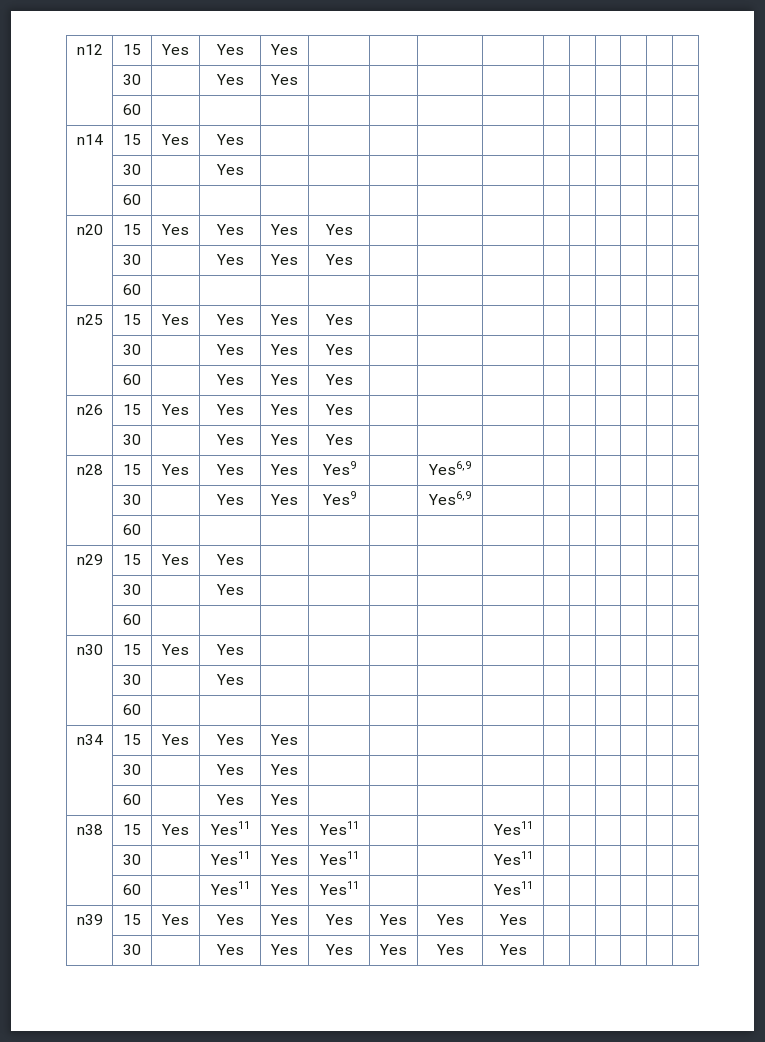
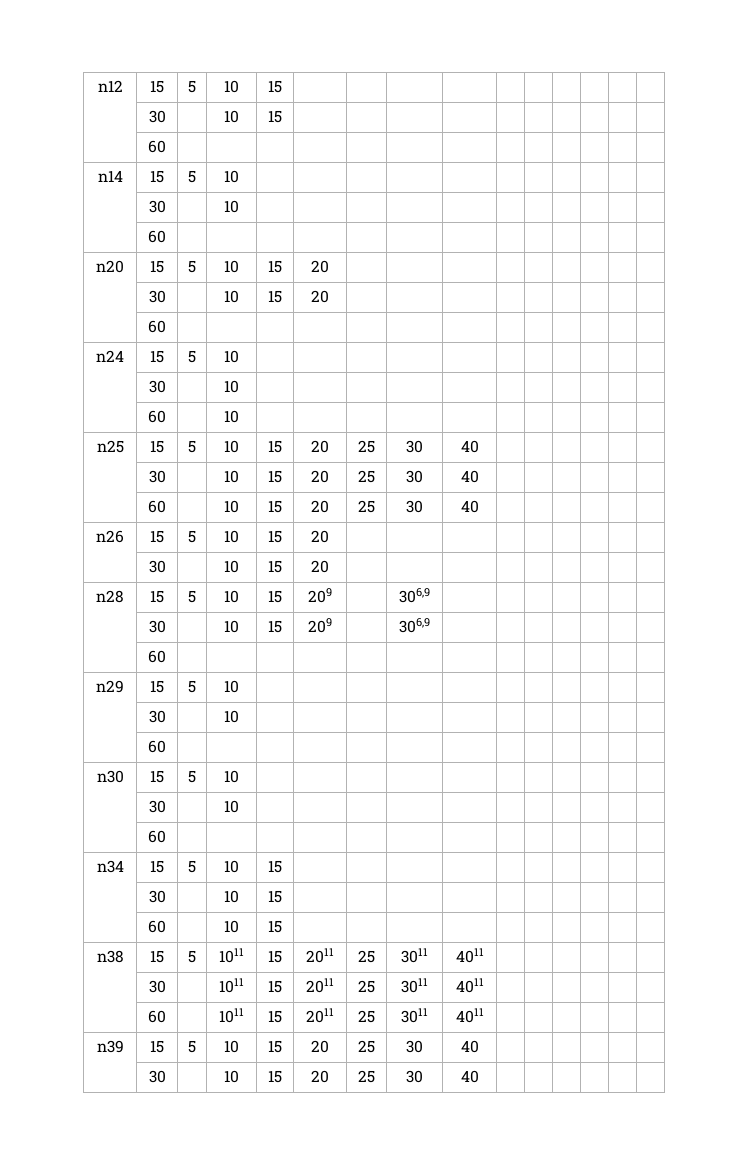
- n12 | 15 | Yes | Yes | Yes | | | | | | | | | |
- | 30 | | Yes | Yes | | | | | | | | | |
+ n12 | 15 | 5 | 10 | 15 | | | | | | | | | |
+ | 30 | | 10 | 15 | | | | | | | | | |
- n14 | 15 | Yes | Yes | | | | | | | | | | |
- | 30 | | Yes | | | | | | | | | | |
+ n14 | 15 | 5 | 10 | | | | | | | | | | |
+ | 30 | | 10 | | | | | | | | | | |
- n20 | 15 | Yes | Yes | Yes | Yes | | | | | | | | |
- | 30 | | Yes | Yes | Yes | | | | | | | | |
+ n20 | 15 | 5 | 10 | 15 | 20 | | | | | | | | |
+ | 30 | | 10 | 15 | 20 | | | | | | | | |
  | 60 | | | | | | | | | | | | |
- n25 | 15 | Yes | Yes | Yes | Yes | | | | | | | | |
- | 30 | | Yes | Yes | Yes | | | | | | | | |
- | 60 | | Yes | Yes | Yes | | | | | | | | |
- n26 | 15 | Yes | Yes | Yes | Yes | | | | | | | | |
- | 30 | | Yes | Yes | Yes | | | | | | | | |
- n28 | 15 | Yes | Yes | Yes | Yes9 | | Yes6,9 | | | | | | |
- | 30 | | Yes | Yes | Yes9 | | Yes6,9 | | | | | | |
+ n24 | 15 | 5 | 10 | | | | | | | | | | |
+ | 30 | | 10 | | | | | | | | | | |
+ | 60 | | 10 | | | | | | | | | | |
+ n25 | 15 | 5 | 10 | 15 | 20 | 25 | 30 | 40 | | | | | |
+ | 30 | | 10 | 15 | 20 | 25 | 30 | 40 | | | | | |
+ | 60 | | 10 | 15 | 20 | 25 | 30 | 40 | | | | | |
+ n26 | 15 | 5 | 10 | 15 | 20 | | | | | | | | |
+ | 30 | | 10 | 15 | 20 | | | | | | | | |
+ n28 | 15 | 5 | 10 | 15 | 209 | | 306,9 | | | | | | |
+ | 30 | | 10 | 15 | 209 | | 306,9 | | | | | | |
- n29 | 15 | Yes | Yes | | | | | | | | | | |
- | 30 | | Yes | | | | | | | | | | |
+ n29 | 15 | 5 | 10 | | | | | | | | | | |
+ | 30 | | 10 | | | | | | | | | | |
- n30 | 15 | Yes | Yes | | | | | | | | | | |
- | 30 | | Yes | | | | | | | | | | |
+ n30 | 15 | 5 | 10 | | | | | | | | | | |
+ | 30 | | 10 | | | | | | | | | | |
- n34 | 15 | Yes | Yes | Yes | | | | | | | | | |
- | 30 | | Yes | Yes | | | | | | | | | |
- | 60 | | Yes | Yes | | | | | | | | | |
+ n34 | 15 | 5 | 10 | 15 | | | | | | | | | |
+ | 30 | | 10 | 15 | | | | | | | | | |
+ | 60 | | 10 | 15 | | | | | | | | | |
- n38 | 15 | Yes | Yes11 | Yes | Yes11 | | | Yes11 | | | | | |
- | 30 | | Yes11 | Yes | Yes11 | | | Yes11 | | | | | |
- | 60 | | Yes11 | Yes | Yes11 | | | Yes11 | | | | | |
- n39 | 15 | Yes | Yes | Yes | Yes | Yes | Yes | Yes | | | | | |
- | 30 | | Yes | Yes | Yes | Yes | Yes | Yes | | | | | |
+ n38 | 15 | 5 | 1011 | 15 | 2011 | 25 | 3011 | 4011 | | | | | |
+ | 30 | | 1011 | 15 | 2011 | 25 | 3011 | 4011 | | | | | |
+ | 60 | | 1011 | 15 | 2011 | 25 | 3011 | 4011 | | | | | |
+ n39 | 15 | 5 | 10 | 15 | 20 | 25 | 30 | 40 | | | | | |
+ | 30 | | 10 | 15 | 20 | 25 | 30 | 40 | | | | | |

